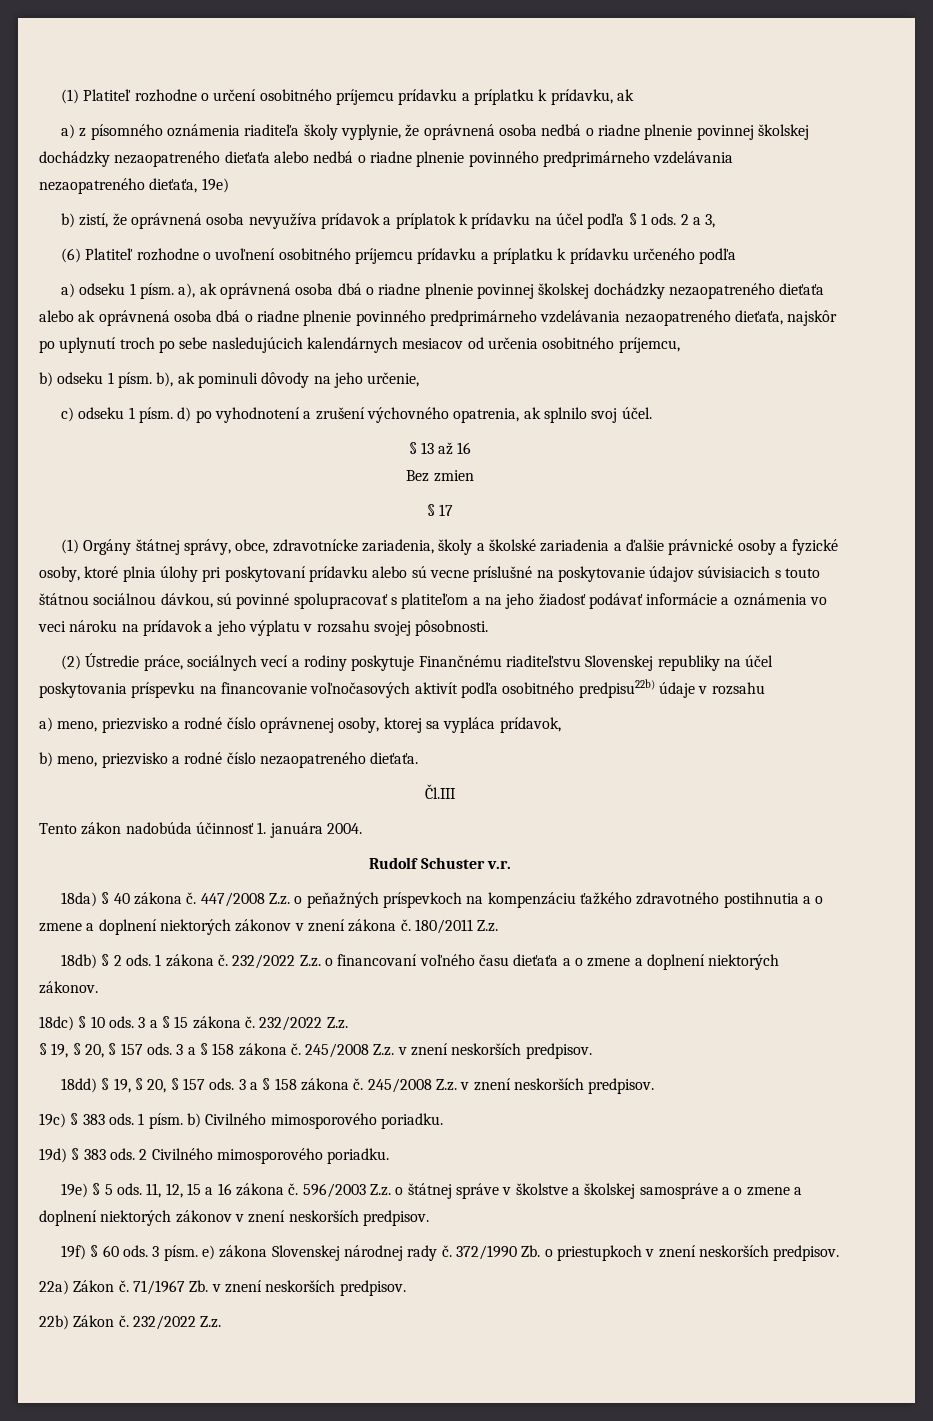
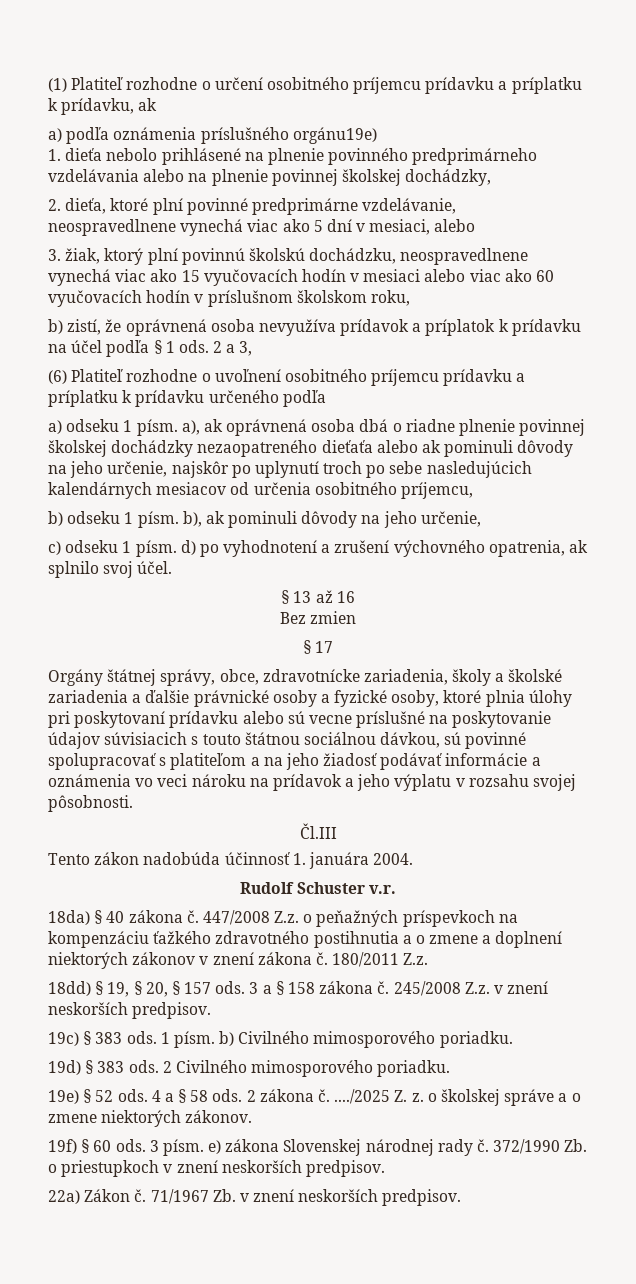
- a) z písomného oznámenia riaditeľa školy vyplynie, že oprávnená osoba nedbá o riadne plnenie povinnej školskej dochádzky nezaopatreného dieťaťa alebo nedbá o riadne plnenie povinného predprimárneho vzdelávania nezaopatreného dieťaťa, 19e)
+ a) podľa oznámenia príslušného orgánu19e)
+ 1. dieťa nebolo prihlásené na plnenie povinného predprimárneho vzdelávania alebo na plnenie povinnej školskej dochádzky,
+ 2. dieťa, ktoré plní povinné predprimárne vzdelávanie, neospravedlnene vynechá viac ako 5 dní v mesiaci, alebo
+ 3. žiak, ktorý plní povinnú školskú dochádzku, neospravedlnene vynechá viac ako 15 vyučovacích hodín v mesiaci alebo viac ako 60 vyučovacích hodín v príslušnom školskom roku,
- a) odseku 1 písm. a), ak oprávnená osoba dbá o riadne plnenie povinnej školskej dochádzky nezaopatreného dieťaťa alebo ak oprávnená osoba dbá o riadne plnenie povinného predprimárneho vzdelávania nezaopatreného dieťaťa, najskôr po uplynutí troch po sebe nasledujúcich kalendárnych mesiacov od určenia osobitného príjemcu,
+ a) odseku 1 písm. a), ak oprávnená osoba dbá o riadne plnenie povinnej školskej dochádzky nezaopatreného dieťaťa alebo ak pominuli dôvody na jeho určenie, najskôr po uplynutí troch po sebe nasledujúcich kalendárnych mesiacov od určenia osobitného príjemcu,
- (1) Orgány štátnej správy, obce, zdravotnícke zariadenia, školy a školské zariadenia a ďalšie právnické osoby a fyzické osoby, ktoré plnia úlohy pri poskytovaní prídavku alebo sú vecne príslušné na poskytovanie údajov súvisiacich s touto štátnou sociálnou dávkou, sú povinné spolupracovať s platiteľom a na jeho žiadosť podávať informácie a oznámenia vo veci nároku na prídavok a jeho výplatu v rozsahu svojej pôsobnosti.
+ Orgány štátnej správy, obce, zdravotnícke zariadenia, školy a školské zariadenia a ďalšie právnické osoby a fyzické osoby, ktoré plnia úlohy pri poskytovaní prídavku alebo sú vecne príslušné na poskytovanie údajov súvisiacich s touto štátnou sociálnou dávkou, sú povinné spolupracovať s platiteľom a na jeho žiadosť podávať informácie a oznámenia vo veci nároku na prídavok a jeho výplatu v rozsahu svojej pôsobnosti.
- (2) Ústredie práce, sociálnych vecí a rodiny poskytuje Finančnému riaditeľstvu Slovenskej republiky na účel poskytovania príspevku na financovanie voľnočasových aktivít podľa osobitného predpisu22b) údaje v rozsahu
- a) meno, priezvisko a rodné číslo oprávnenej osoby, ktorej sa vypláca prídavok,
- b) meno, priezvisko a rodné číslo nezaopatreného dieťaťa.
- 18db) § 2 ods. 1 zákona č. 232/2022 Z.z. o financovaní voľného času dieťaťa a o zmene a doplnení niektorých zákonov.
- 18dc) § 10 ods. 3 a § 15 zákona č. 232/2022 Z.z.
- § 19, § 20, § 157 ods. 3 a § 158 zákona č. 245/2008 Z.z. v znení neskorších predpisov.
- 19e) § 5 ods. 11, 12, 15 a 16 zákona č. 596/2003 Z.z. o štátnej správe v školstve a školskej samospráve a o zmene a doplnení niektorých zákonov v znení neskorších predpisov.
+ 19e) § 52 ods. 4 a § 58 ods. 2 zákona č. ..../2025 Z. z. o školskej správe a o zmene niektorých zákonov.
- 22b) Zákon č. 232/2022 Z.z.

